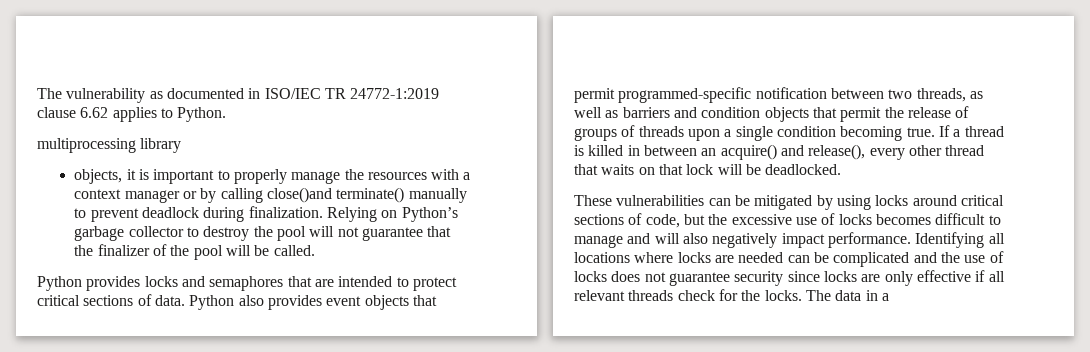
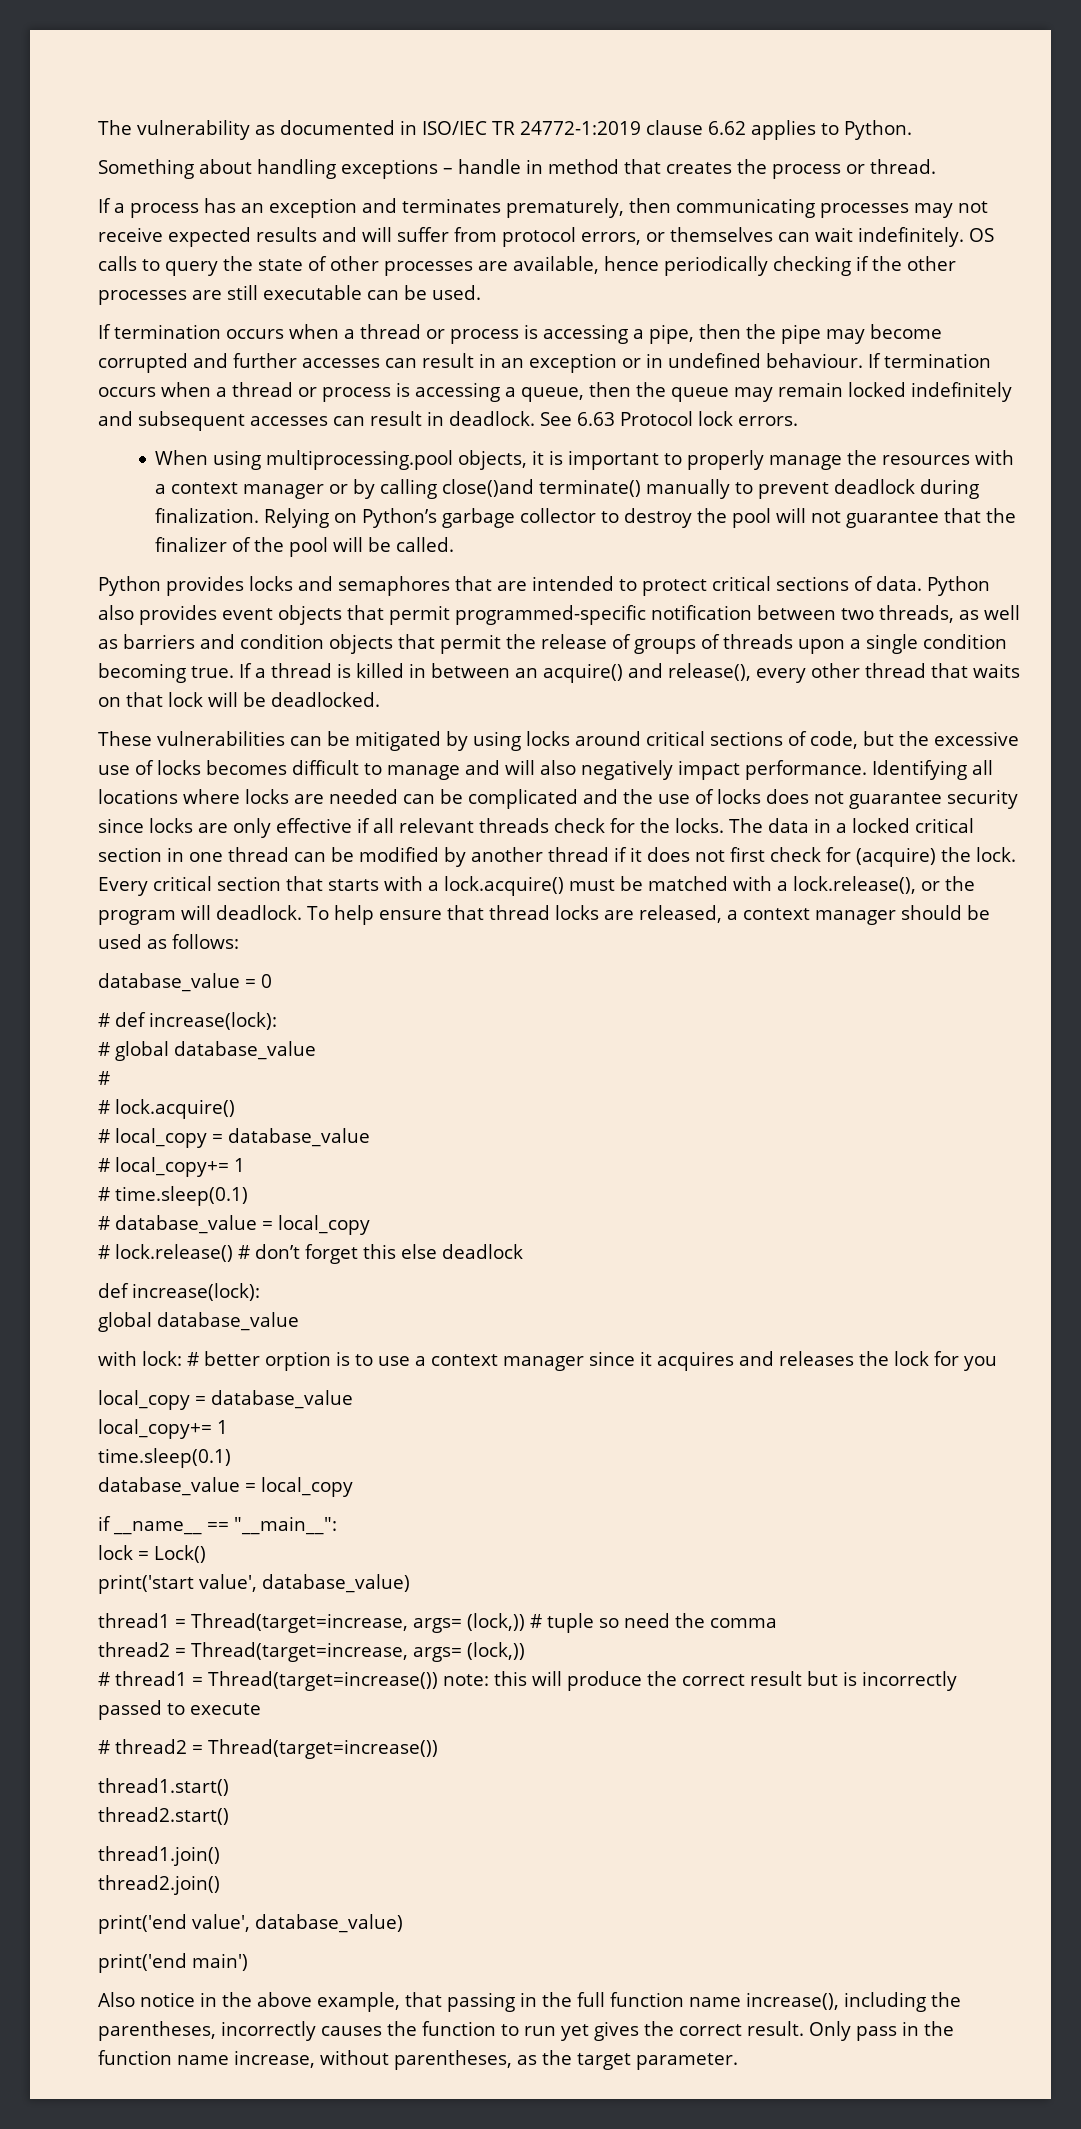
- multiprocessing library
- objects, it is important to properly manage the resources with a context manager or by calling close()and terminate() manually to prevent deadlock during finalization.
+ Something about handling exceptions – handle in method that creates the process or thread.
+ If a process has an exception and terminates prematurely, then communicating processes may not receive expected results and will suffer from protocol errors, or themselves can wait indefinitely. OS calls to query the state of other processes are available, hence periodically checking if the other processes are still executable can be used.
+ If termination occurs when a thread or process is accessing a pipe, then the pipe may become corrupted and further accesses can result in an exception or in undefined behaviour. If termination occurs when a thread or process is accessing a queue, then the queue may remain locked indefinitely and subsequent accesses can result in deadlock. See 6.63 Protocol lock errors.
+ When using multiprocessing.pool objects, it is important to properly manage the resources with a context manager or by calling close()and terminate() manually to prevent deadlock during finalization.
- The data in a
+ The data in a locked critical section in one thread can be modified by another thread if it does not first check for (acquire) the lock. Every critical section that starts with a lock.acquire() must be matched with a lock.release(), or the program will deadlock. To help ensure that thread locks are released, a context manager should be used as follows:
+ database_value = 0
+ # def increase(lock):
+ # global database_value
+ #
+ # lock.acquire()
+ # local_copy = database_value
+ # local_copy+= 1
+ # time.sleep(0.1)
+ # database_value = local_copy
+ # lock.release() # don’t forget this else deadlock
+ def increase(lock):
+ global database_value
+ with lock: # better orption is to use a context manager since it acquires and releases the lock for you
+ local_copy = database_value
+ local_copy+= 1
+ time.sleep(0.1)
+ database_value = local_copy
+ if __name__ == "__main__":
+ lock = Lock()
+ print('start value', database_value)
+ thread1 = Thread(target=increase, args= (lock,)) # tuple so need the comma
+ thread2 = Thread(target=increase, args= (lock,))
+ # thread1 = Thread(target=increase()) note: this will produce the correct result but is incorrectly passed to execute
+ # thread2 = Thread(target=increase())
+ thread1.start()
+ thread2.start()
+ thread1.join()
+ thread2.join()
+ print('end value', database_value)
+ print('end main')
+ Also notice in the above example, that passing in the full function name increase(), including the parentheses, incorrectly causes the function to run yet gives the correct result. Only pass in the function name increase, without parentheses, as the target parameter.

